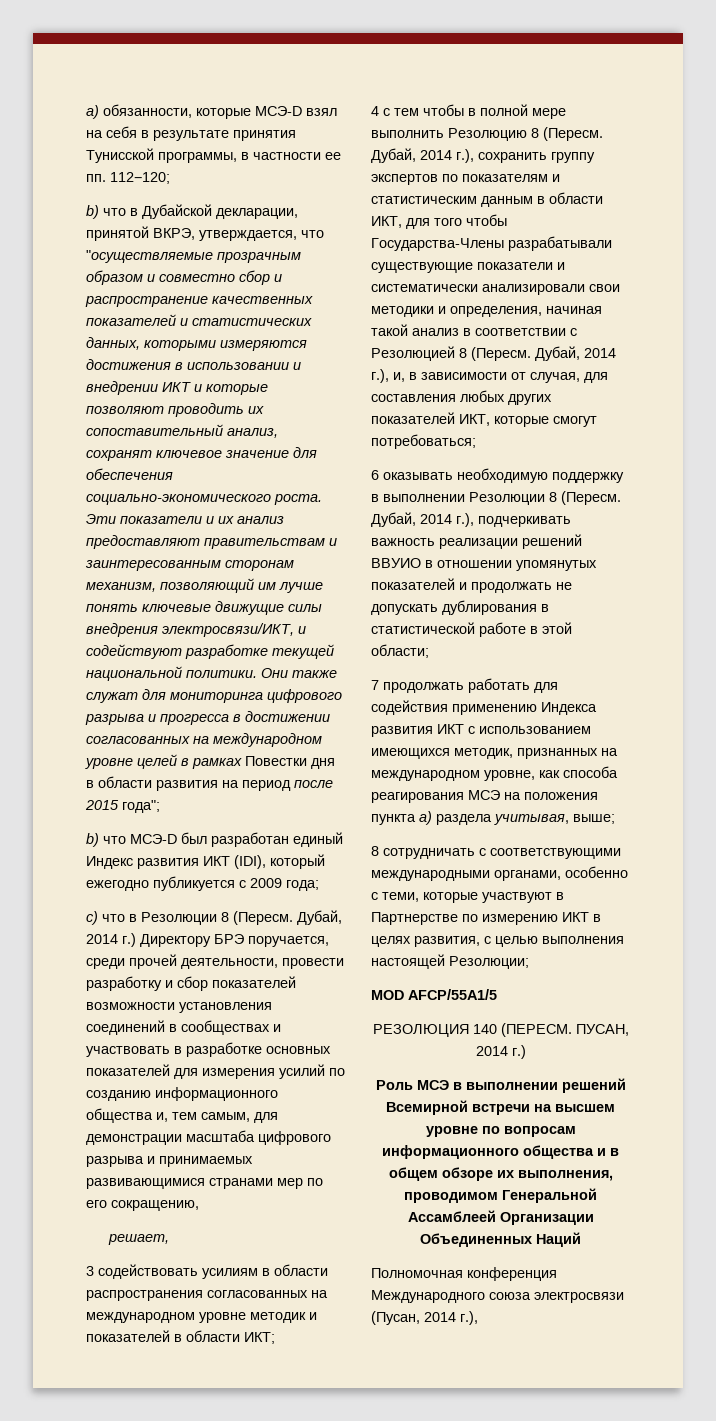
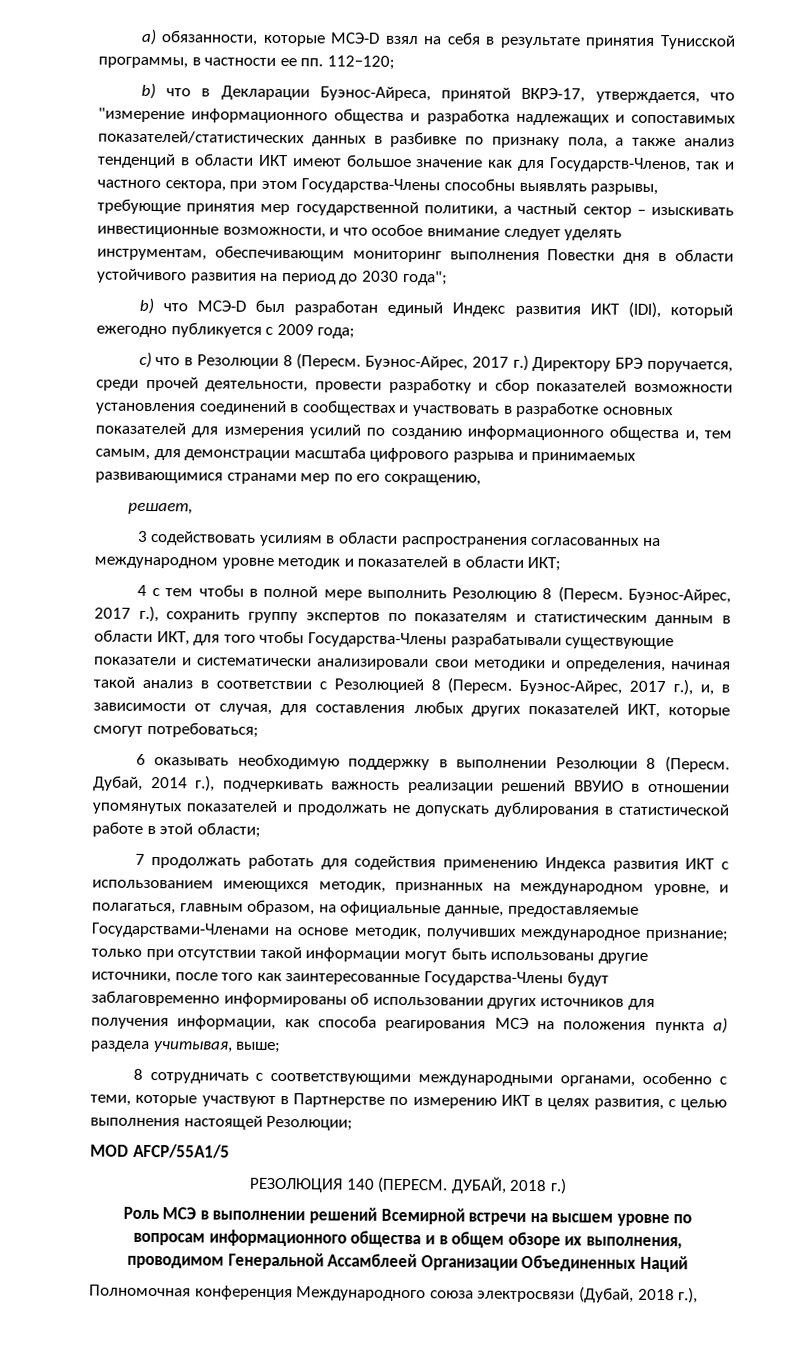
- b) что в Дубайской декларации, принятой ВКРЭ, утверждается, что "осуществляемые прозрачным образом и совместно сбор и распространение качественных показателей и статистических данных, которыми измеряются достижения в использовании и внедрении ИКТ и которые позволяют проводить их сопоставительный анализ, сохранят ключевое значение для обеспечения социально-экономического роста. Эти показатели и их анализ предоставляют правительствам и заинтересованным сторонам механизм, позволяющий им лучше понять ключевые движущие силы внедрения электросвязи/ИКТ, и содействуют разработке текущей национальной политики. Они также служат для мониторинга цифрового разрыва и прогресса в достижении согласованных на международном уровне целей в рамках Повестки дня в области развития на период после 2015 года";
+ b) что в Декларации Буэнос-Айреса, принятой ВКРЭ-17, утверждается, что "измерение информационного общества и разработка надлежащих и сопоставимых показателей/статистических данных в разбивке по признаку пола, а также анализ тенденций в области ИКТ имеют большое значение как для Государств-Членов, так и частного сектора, при этом Государства-Члены способны выявлять разрывы, требующие принятия мер государственной политики, а частный сектор – изыскивать инвестиционные возможности, и что особое внимание следует уделять инструментам, обеспечивающим мониторинг выполнения Повестки дня в области устойчивого развития на период до 2030 года";
- Дубай, 2014 г.) Директору БРЭ поручается, среди прочей деятельности, провести разработку и сбор показателей возможности установления соединений в сообществах и участвовать в разработке основных показателей для измерения усилий по созданию информационного общества и, тем самым, для демонстрации масштаба цифрового разрыва и принимаемых развивающимися странами мер по его сокращению,
+ Буэнос-Айрес, 2017 г.) Директору БРЭ поручается, среди прочей деятельности, провести разработку и сбор показателей возможности установления соединений в сообществах и участвовать в разработке основных показателей для измерения усилий по созданию информационного общества и, тем самым, для демонстрации масштаба цифрового разрыва и принимаемых развивающимися странами мер по его сокращению,
- Дубай, 2014 г.), сохранить группу экспертов по показателям и статистическим данным в области ИКТ, для того чтобы Государства-Члены разрабатывали существующие показатели и систематически анализировали свои методики и определения, начиная такой анализ в соответствии с Резолюцией 8 (Пересм.
+ Буэнос-Айрес, 2017 г.), сохранить группу экспертов по показателям и статистическим данным в области ИКТ, для того чтобы Государства-Члены разрабатывали существующие показатели и систематически анализировали свои методики и определения, начиная такой анализ в соответствии с Резолюцией 8 (Пересм.
- Дубай, 2014 г.), и, в зависимости от случая, для составления любых других показателей ИКТ, которые смогут потребоваться;
+ Буэнос-Айрес, 2017 г.), и, в зависимости от случая, для составления любых других показателей ИКТ, которые смогут потребоваться;
- 7 продолжать работать для содействия применению Индекса развития ИКТ с использованием имеющихся методик, признанных на международном уровне, как способа реагирования МСЭ на положения пункта а) раздела учитывая, выше;
+ 7 продолжать работать для содействия применению Индекса развития ИКТ с использованием имеющихся методик, признанных на международном уровне, и полагаться, главным образом, на официальные данные, предоставляемые Государствами-Членами на основе методик, получивших международное признание; только при отсутствии такой информации могут быть использованы другие источники, после того как заинтересованные Государства-Члены будут заблаговременно информированы об использовании других источников для получения информации, как способа реагирования МСЭ на положения пункта а) раздела учитывая, выше;
- ПУСАН, 2014 г.)
+ ДУБАЙ, 2018 г.)
- Полномочная конференция Международного союза электросвязи (Пусан, 2014 г.),
+ Полномочная конференция Международного союза электросвязи (Дубай, 2018 г.),

